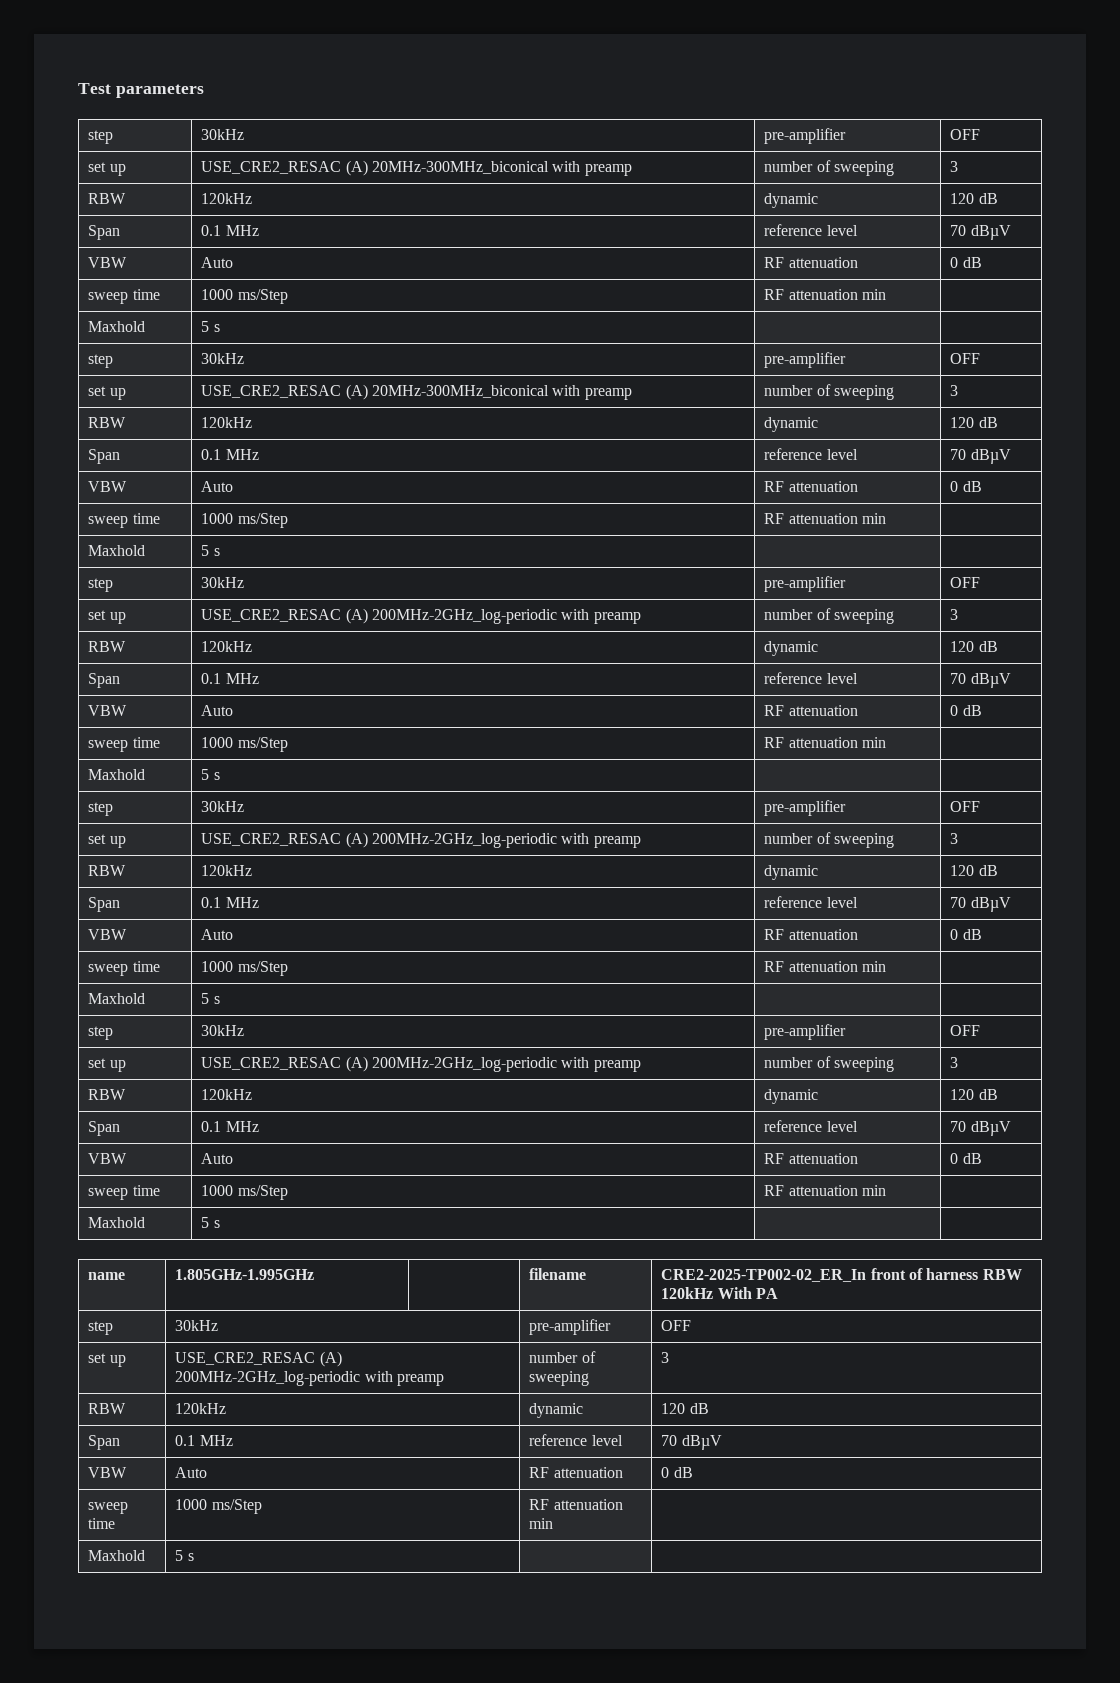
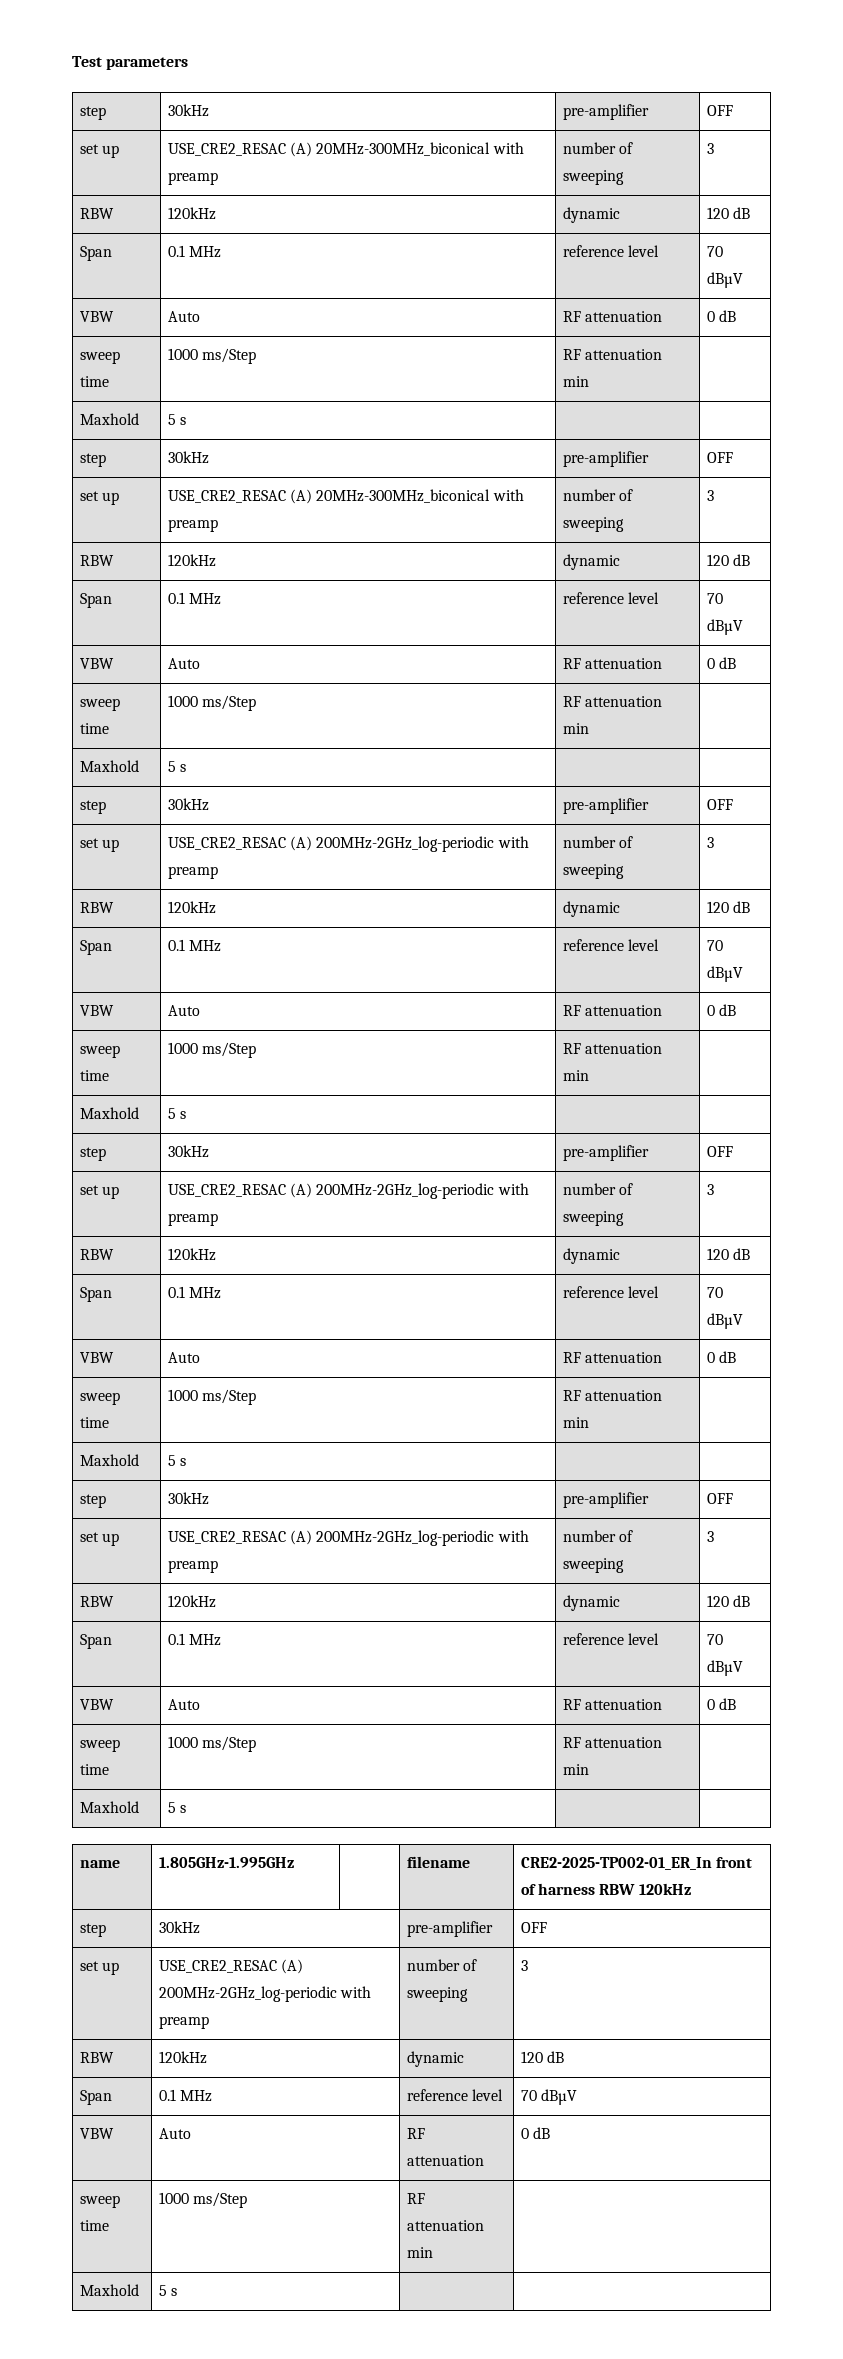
- name | 1.805GHz-1.995GHz | | filename | CRE2-2025-TP002-02_ER_In front of harness RBW 120kHz With PA
+ name | 1.805GHz-1.995GHz | | filename | CRE2-2025-TP002-01_ER_In front of harness RBW 120kHz

